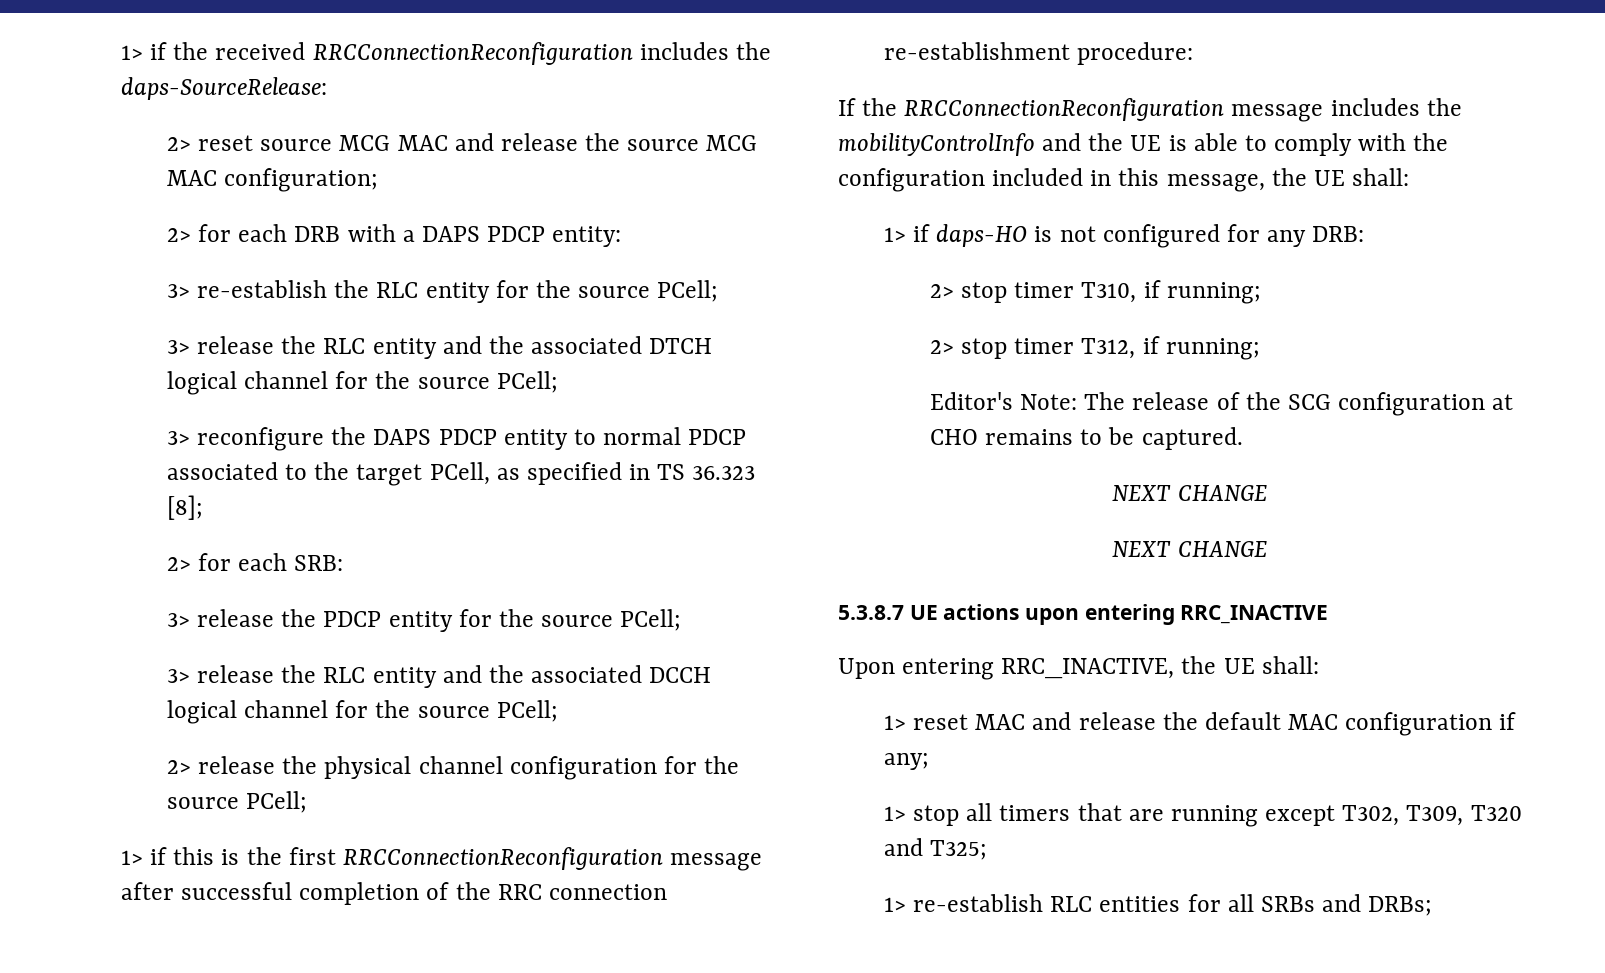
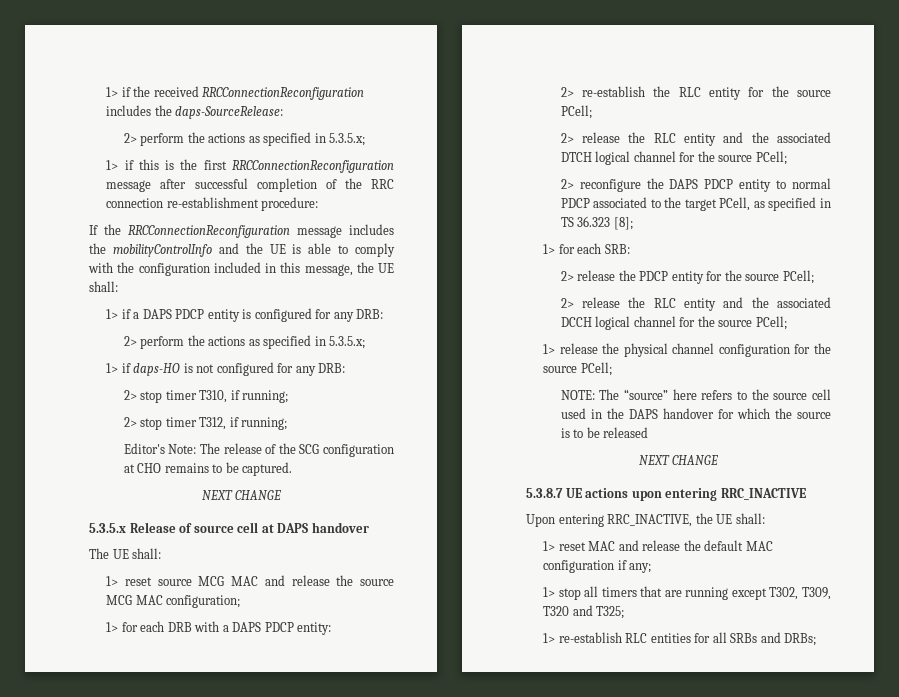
  1> if the received RRCConnectionReconfiguration includes the daps-SourceRelease:
- 2> reset source MCG MAC and release the source MCG MAC configuration;
- 2> for each DRB with a DAPS PDCP entity:
- 3> re-establish the RLC entity for the source PCell;
- 3> release the RLC entity and the associated DTCH logical channel for the source PCell;
- 3> reconfigure the DAPS PDCP entity to normal PDCP associated to the target PCell, as specified in TS 36.323 [8];
- 2> for each SRB:
- 3> release the PDCP entity for the source PCell;
- 3> release the RLC entity and the associated DCCH logical channel for the source PCell;
- 2> release the physical channel configuration for the source PCell;
+ 2> perform the actions as specified in 5.3.5.x;
+ 1> if a DAPS PDCP entity is configured for any DRB:
+ 2> perform the actions as specified in 5.3.5.x;
+ 5.3.5.x Release of source cell at DAPS handover
+ The UE shall:
+ 1> reset source MCG MAC and release the source MCG MAC configuration;
+ 1> for each DRB with a DAPS PDCP entity:
+ 2> re-establish the RLC entity for the source PCell;
+ 2> release the RLC entity and the associated DTCH logical channel for the source PCell;
+ 2> reconfigure the DAPS PDCP entity to normal PDCP associated to the target PCell, as specified in TS 36.323 [8];
+ 1> for each SRB:
+ 2> release the PDCP entity for the source PCell;
+ 2> release the RLC entity and the associated DCCH logical channel for the source PCell;
+ 1> release the physical channel configuration for the source PCell;
+ NOTE: The “source” here refers to the source cell used in the DAPS handover for which the source is to be released

